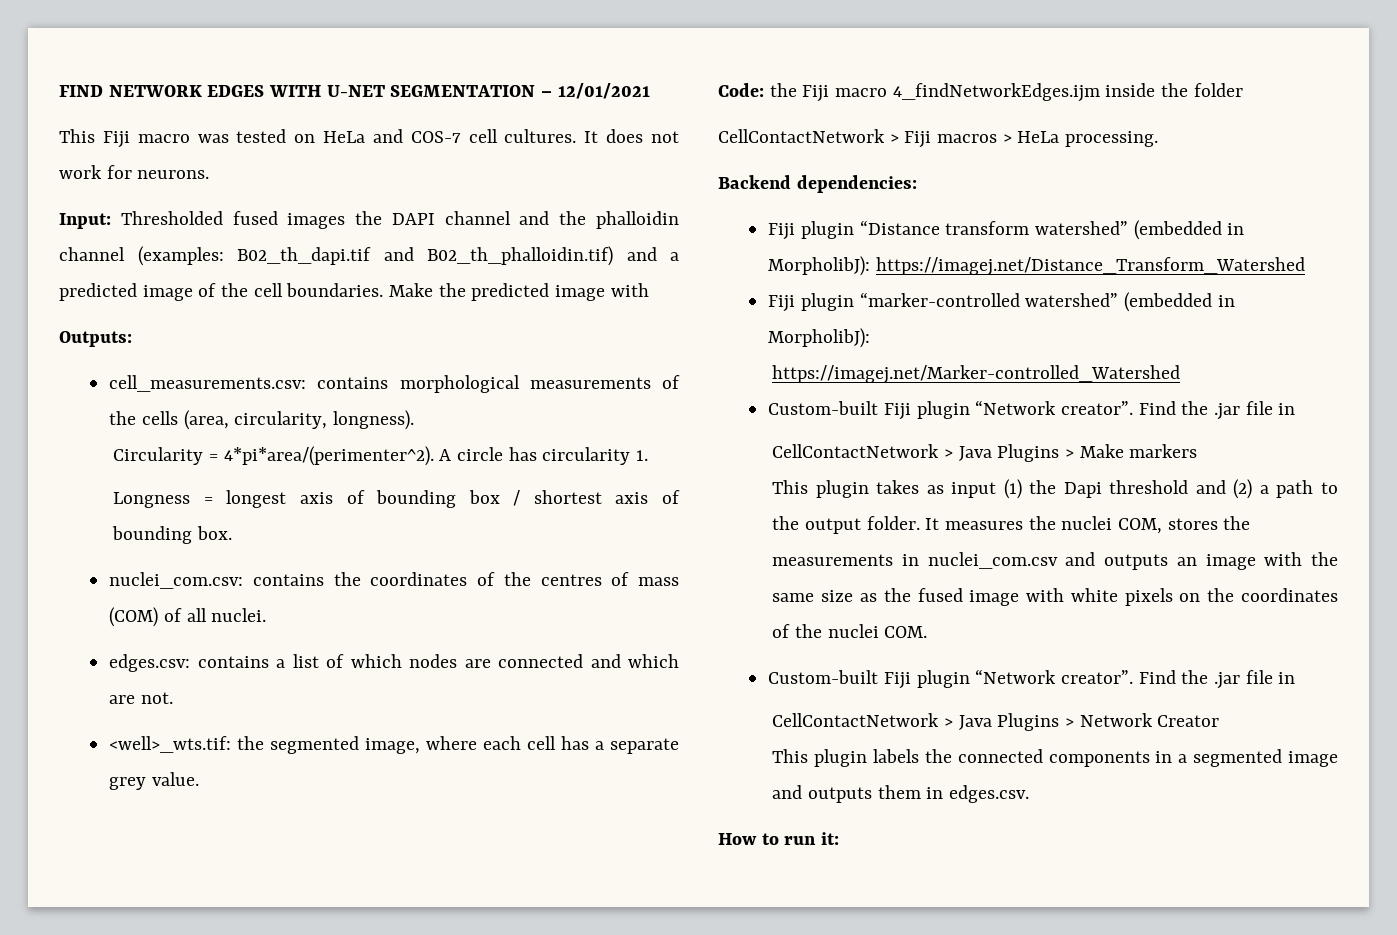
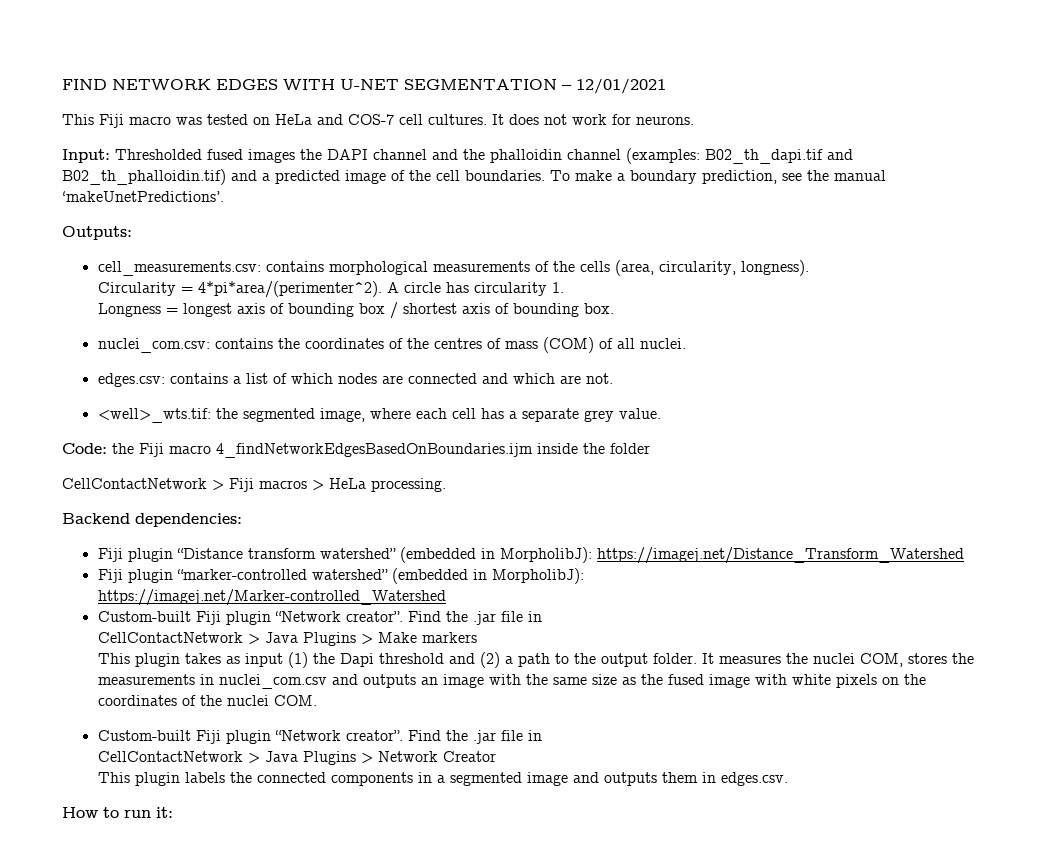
- Make the predicted image with
+ To make a boundary prediction, see the manual ‘makeUnetPredictions’.
- Code: the Fiji macro 4_findNetworkEdges.ijm inside the folder
+ Code: the Fiji macro 4_findNetworkEdgesBasedOnBoundaries.ijm inside the folder

